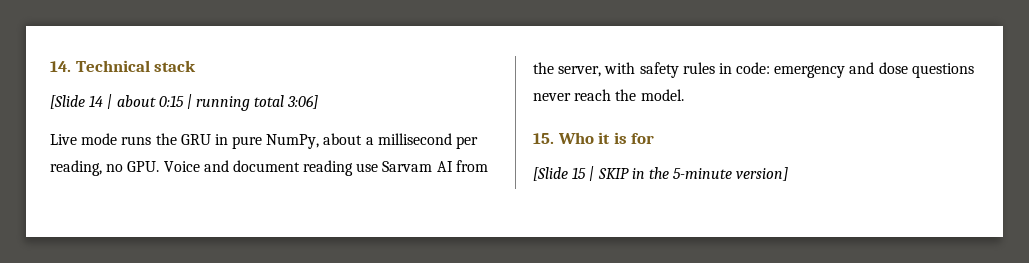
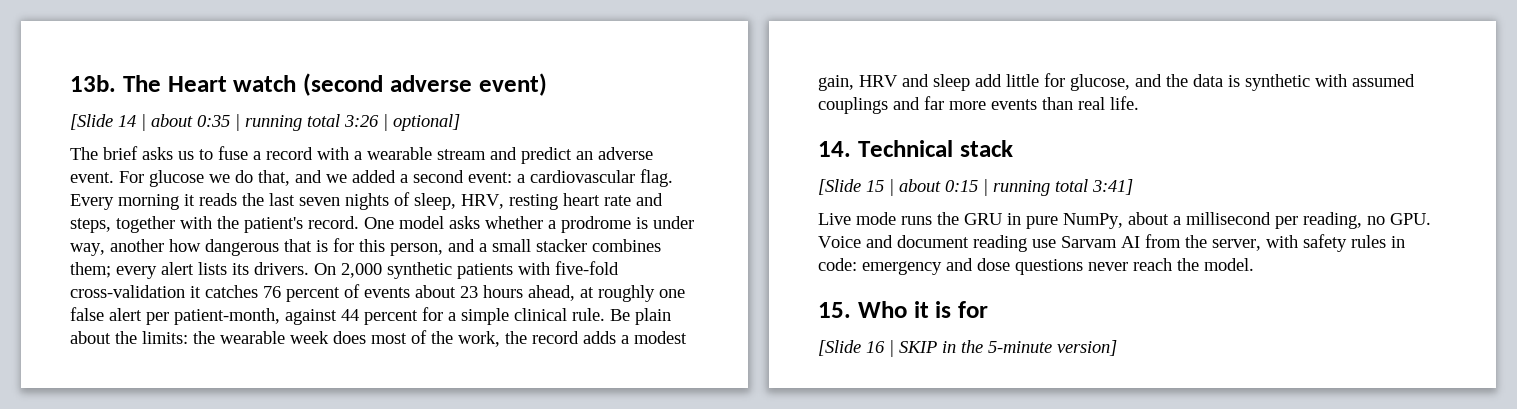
+ 13b. The Heart watch (second adverse event)
+ [Slide 14 | about 0:35 | running total 3:26 | optional]
+ The brief asks us to fuse a record with a wearable stream and predict an adverse event. For glucose we do that, and we added a second event: a cardiovascular flag. Every morning it reads the last seven nights of sleep, HRV, resting heart rate and steps, together with the patient's record. One model asks whether a prodrome is under way, another how dangerous that is for this person, and a small stacker combines them; every alert lists its drivers. On 2,000 synthetic patients with five-fold cross-validation it catches 76 percent of events about 23 hours ahead, at roughly one false alert per patient-month, against 44 percent for a simple clinical rule. Be plain about the limits: the wearable week does most of the work, the record adds a modest gain, HRV and sleep add little for glucose, and the data is synthetic with assumed couplings and far more events than real life.
- [Slide 14 | about 0:15 | running total 3:06]
+ [Slide 15 | about 0:15 | running total 3:41]
- [Slide 15 | SKIP in the 5-minute version]
+ [Slide 16 | SKIP in the 5-minute version]

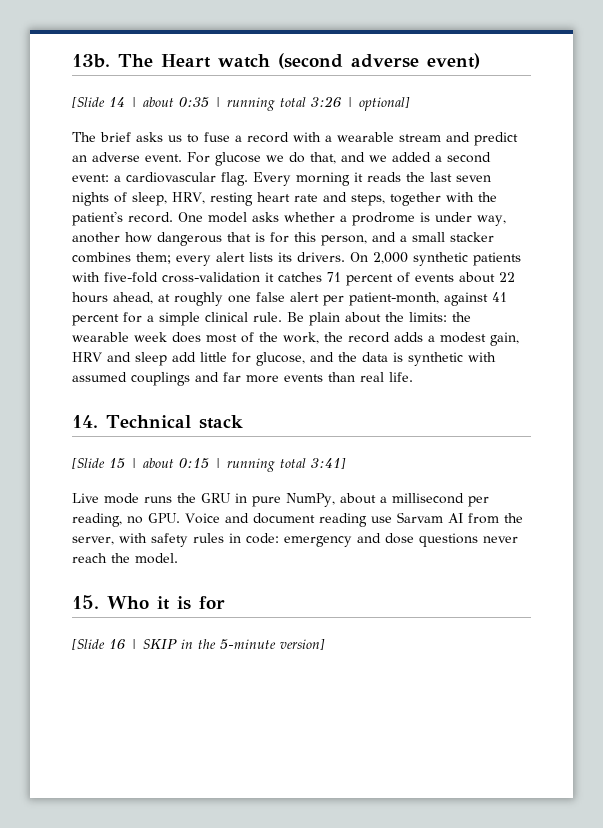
- On 2,000 synthetic patients with five-fold cross-validation it catches 76 percent of events about 23 hours ahead, at roughly one false alert per patient-month, against 44 percent for a simple clinical rule.
+ On 2,000 synthetic patients with five-fold cross-validation it catches 71 percent of events about 22 hours ahead, at roughly one false alert per patient-month, against 41 percent for a simple clinical rule.

